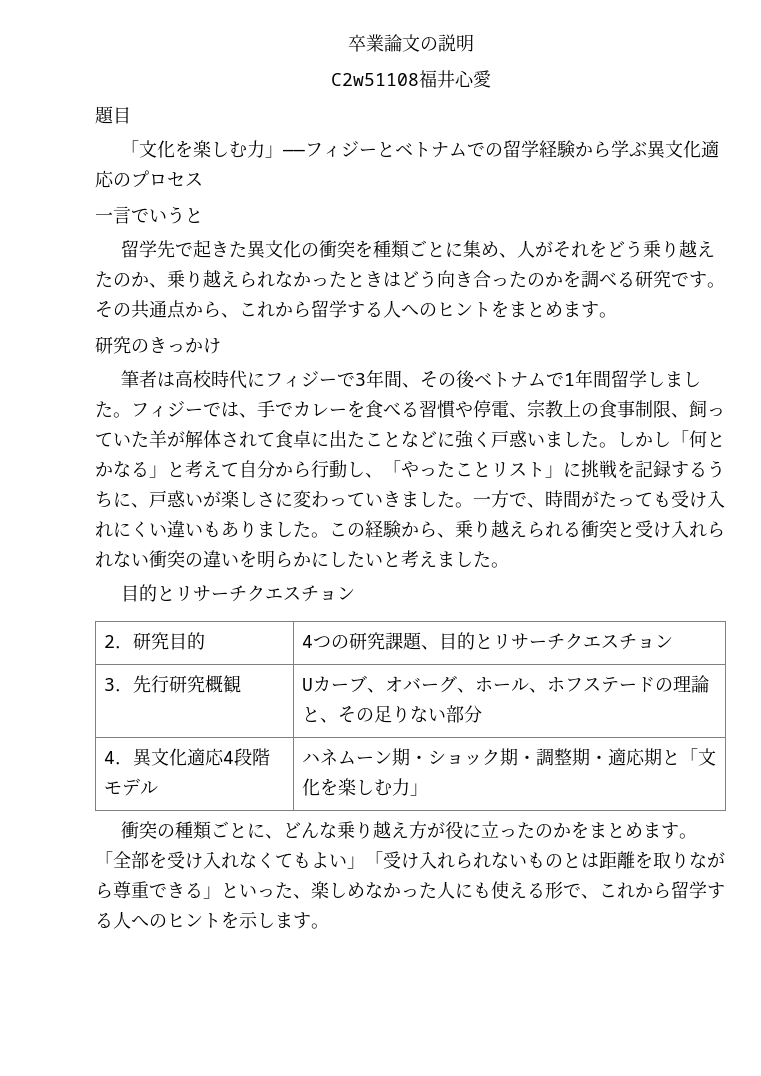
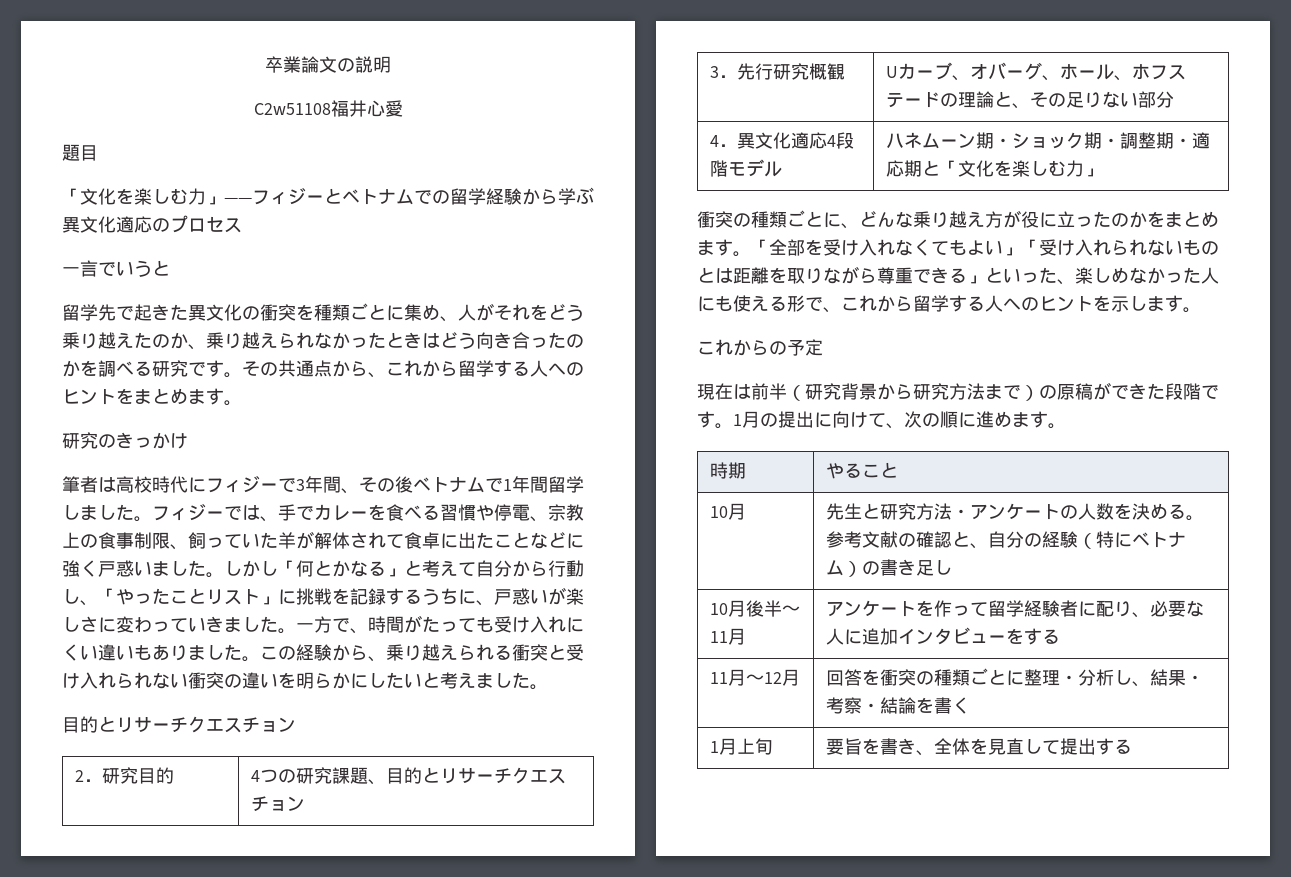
+ これからの予定
+ 現在は前半（研究背景から研究方法まで）の原稿ができた段階です。1月の提出に向けて、次の順に進めます。
+ 時期 | やること
+ 10月 | 先生と研究方法・アンケートの人数を決める。参考文献の確認と、自分の経験（特にベトナム）の書き足し
+ 10月後半〜11月 | アンケートを作って留学経験者に配り、必要な人に追加インタビューをする
+ 11月〜12月 | 回答を衝突の種類ごとに整理・分析し、結果・考察・結論を書く
+ 1月上旬 | 要旨を書き、全体を見直して提出する

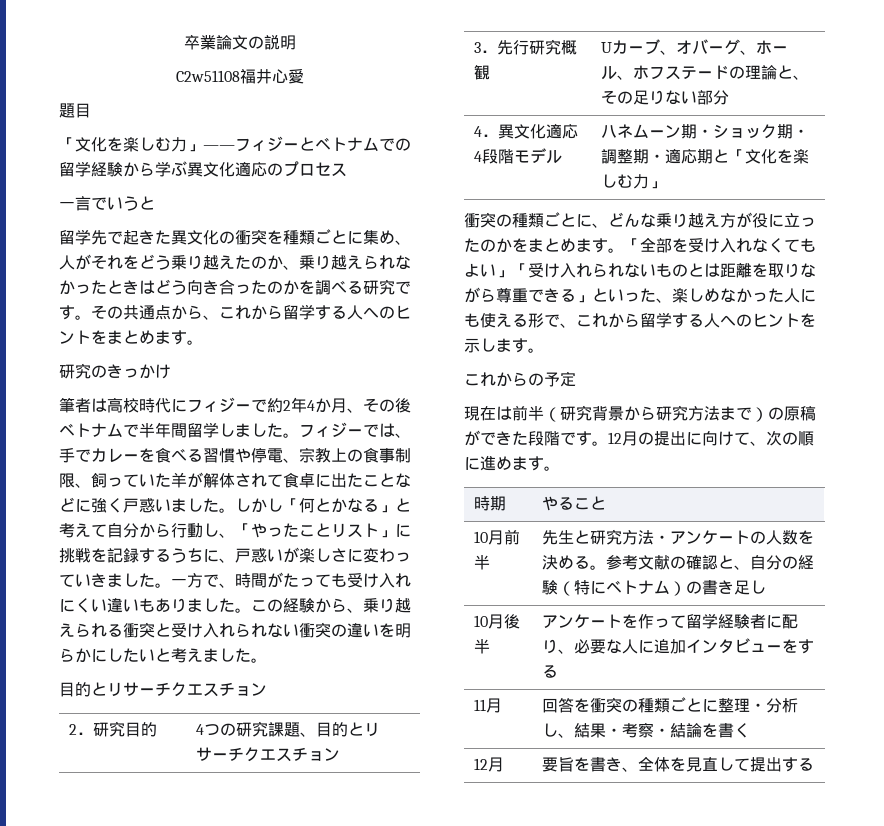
- 筆者は高校時代にフィジーで3年間、その後ベトナムで1年間留学しました。
+ 筆者は高校時代にフィジーで約2年4か月、その後ベトナムで半年間留学しました。
- 1月の提出に向けて、次の順に進めます。
+ 12月の提出に向けて、次の順に進めます。
- 10月 | 先生と研究方法・アンケートの人数を決める。参考文献の確認と、自分の経験（特にベトナム）の書き足し
+ 10月前半 | 先生と研究方法・アンケートの人数を決める。参考文献の確認と、自分の経験（特にベトナム）の書き足し
- 10月後半〜11月 | アンケートを作って留学経験者に配り、必要な人に追加インタビューをする
+ 10月後半 | アンケートを作って留学経験者に配り、必要な人に追加インタビューをする
- 11月〜12月 | 回答を衝突の種類ごとに整理・分析し、結果・考察・結論を書く
+ 11月 | 回答を衝突の種類ごとに整理・分析し、結果・考察・結論を書く
- 1月上旬 | 要旨を書き、全体を見直して提出する
+ 12月 | 要旨を書き、全体を見直して提出する

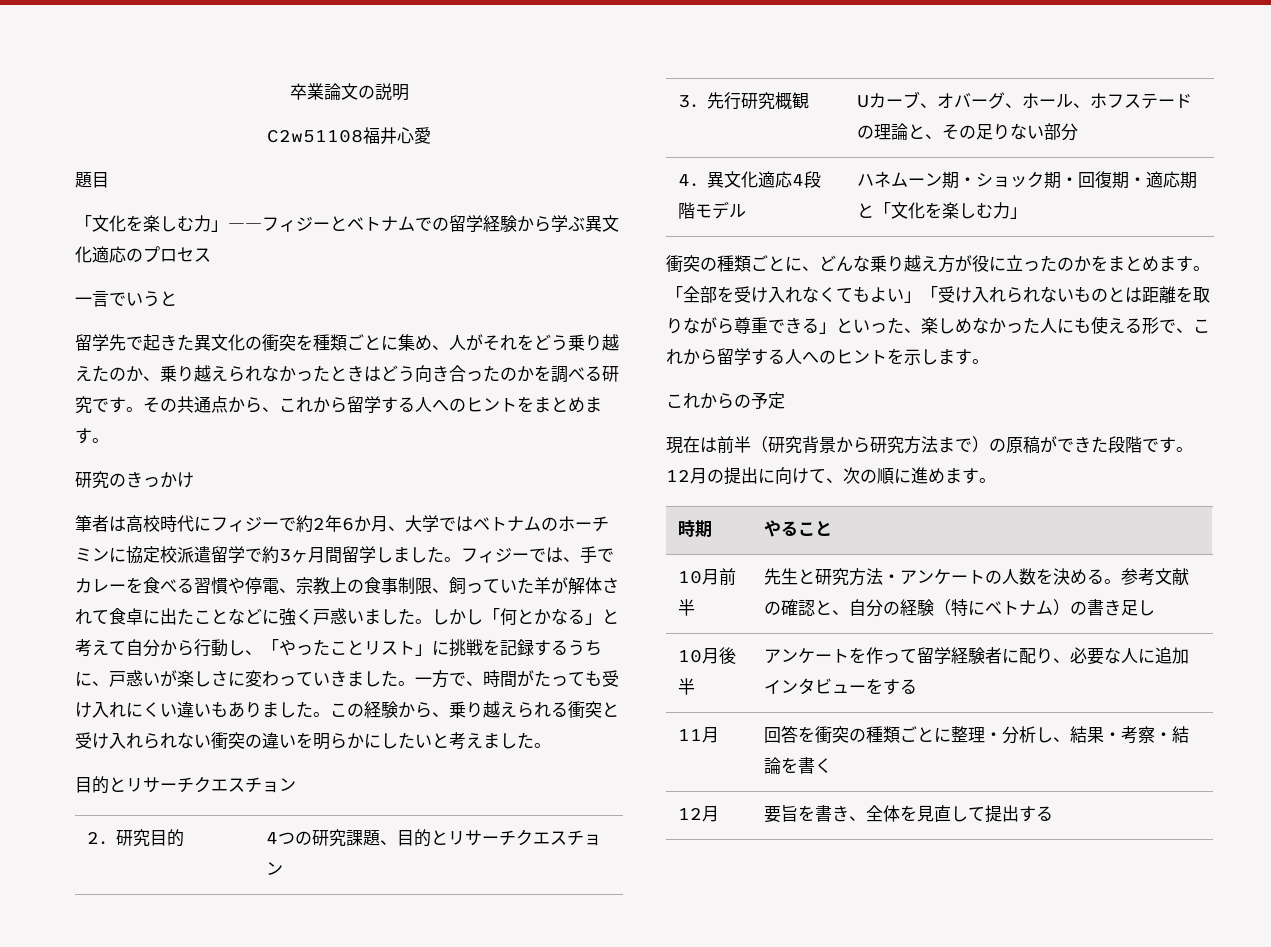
- 筆者は高校時代にフィジーで約2年4か月、その後ベトナムで半年間留学しました。
+ 筆者は高校時代にフィジーで約2年6か月、大学ではベトナムのホーチミンに協定校派遣留学で約3ヶ月間留学しました。
- 4．異文化適応4段階モデル | ハネムーン期・ショック期・調整期・適応期と「文化を楽しむ力」
+ 4．異文化適応4段階モデル | ハネムーン期・ショック期・回復期・適応期と「文化を楽しむ力」

